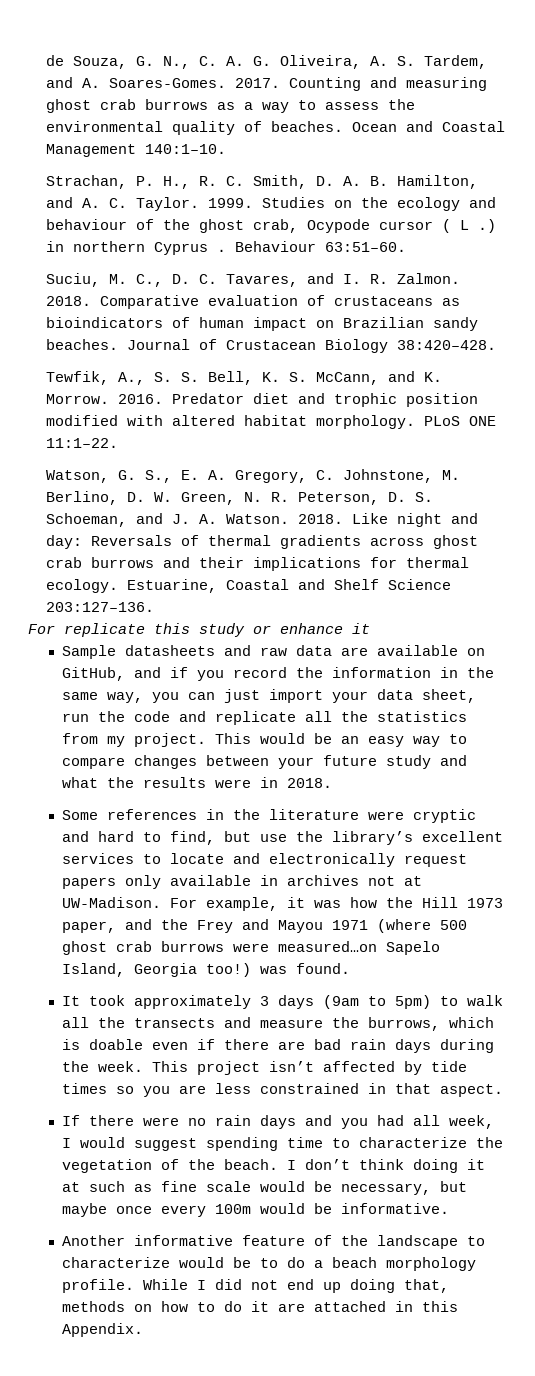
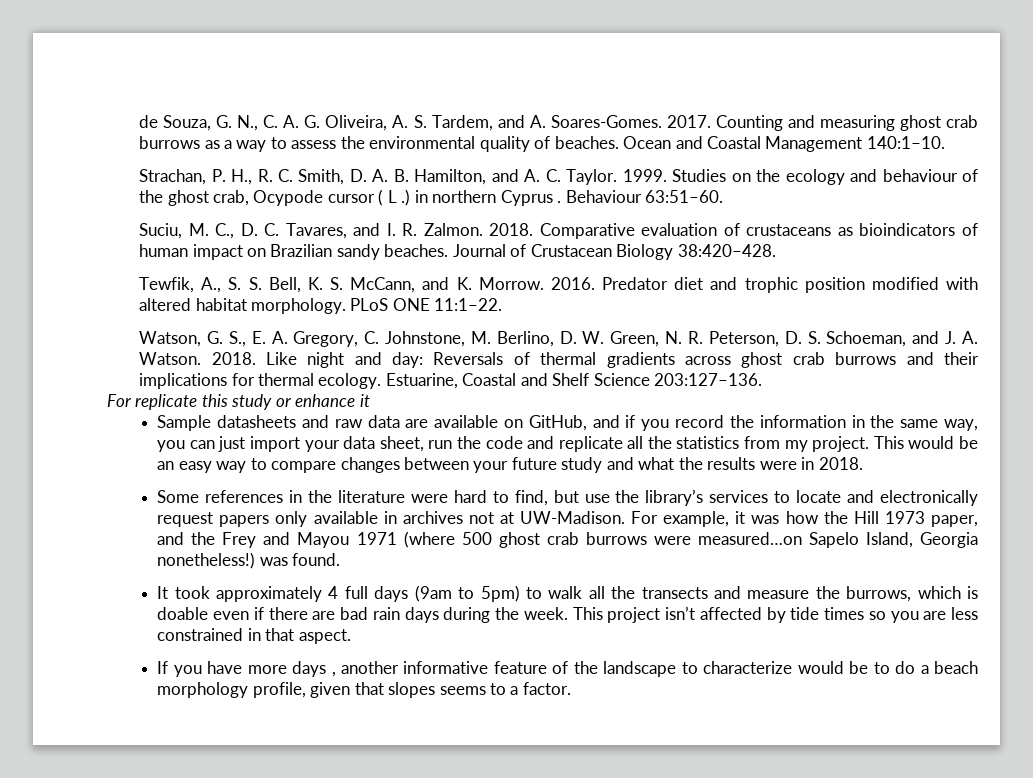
- Some references in the literature were cryptic and hard to find, but use the library’s excellent services to locate and electronically request papers only available in archives not at UW-Madison.
+ Some references in the literature were hard to find, but use the library’s services to locate and electronically request papers only available in archives not at UW-Madison.
- For example, it was how the Hill 1973 paper, and the Frey and Mayou 1971 (where 500 ghost crab burrows were measured…on Sapelo Island, Georgia too!) was found.
+ For example, it was how the Hill 1973 paper, and the Frey and Mayou 1971 (where 500 ghost crab burrows were measured…on Sapelo Island, Georgia nonetheless!) was found.
- It took approximately 3 days (9am to 5pm) to walk all the transects and measure the burrows, which is doable even if there are bad rain days during the week.
+ It took approximately 4 full days (9am to 5pm) to walk all the transects and measure the burrows, which is doable even if there are bad rain days during the week.
- If there were no rain days and you had all week, I would suggest spending time to characterize the vegetation of the beach. I don’t think doing it at such as fine scale would be necessary, but maybe once every 100m would be informative.
- Another informative feature of the landscape to characterize would be to do a beach morphology profile. While I did not end up doing that, methods on how to do it are attached in this Appendix.
+ If you have more days , another informative feature of the landscape to characterize would be to do a beach morphology profile, given that slopes seems to a factor.

